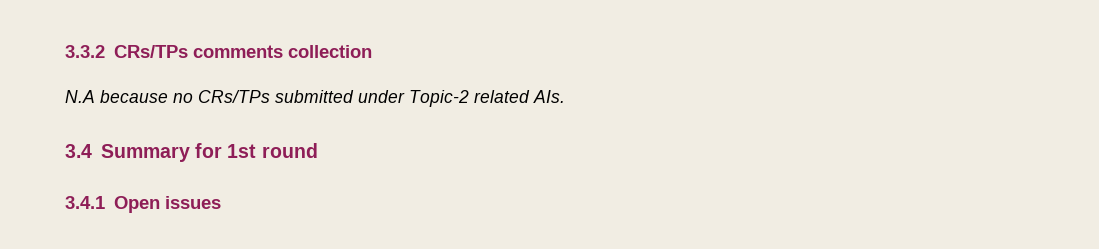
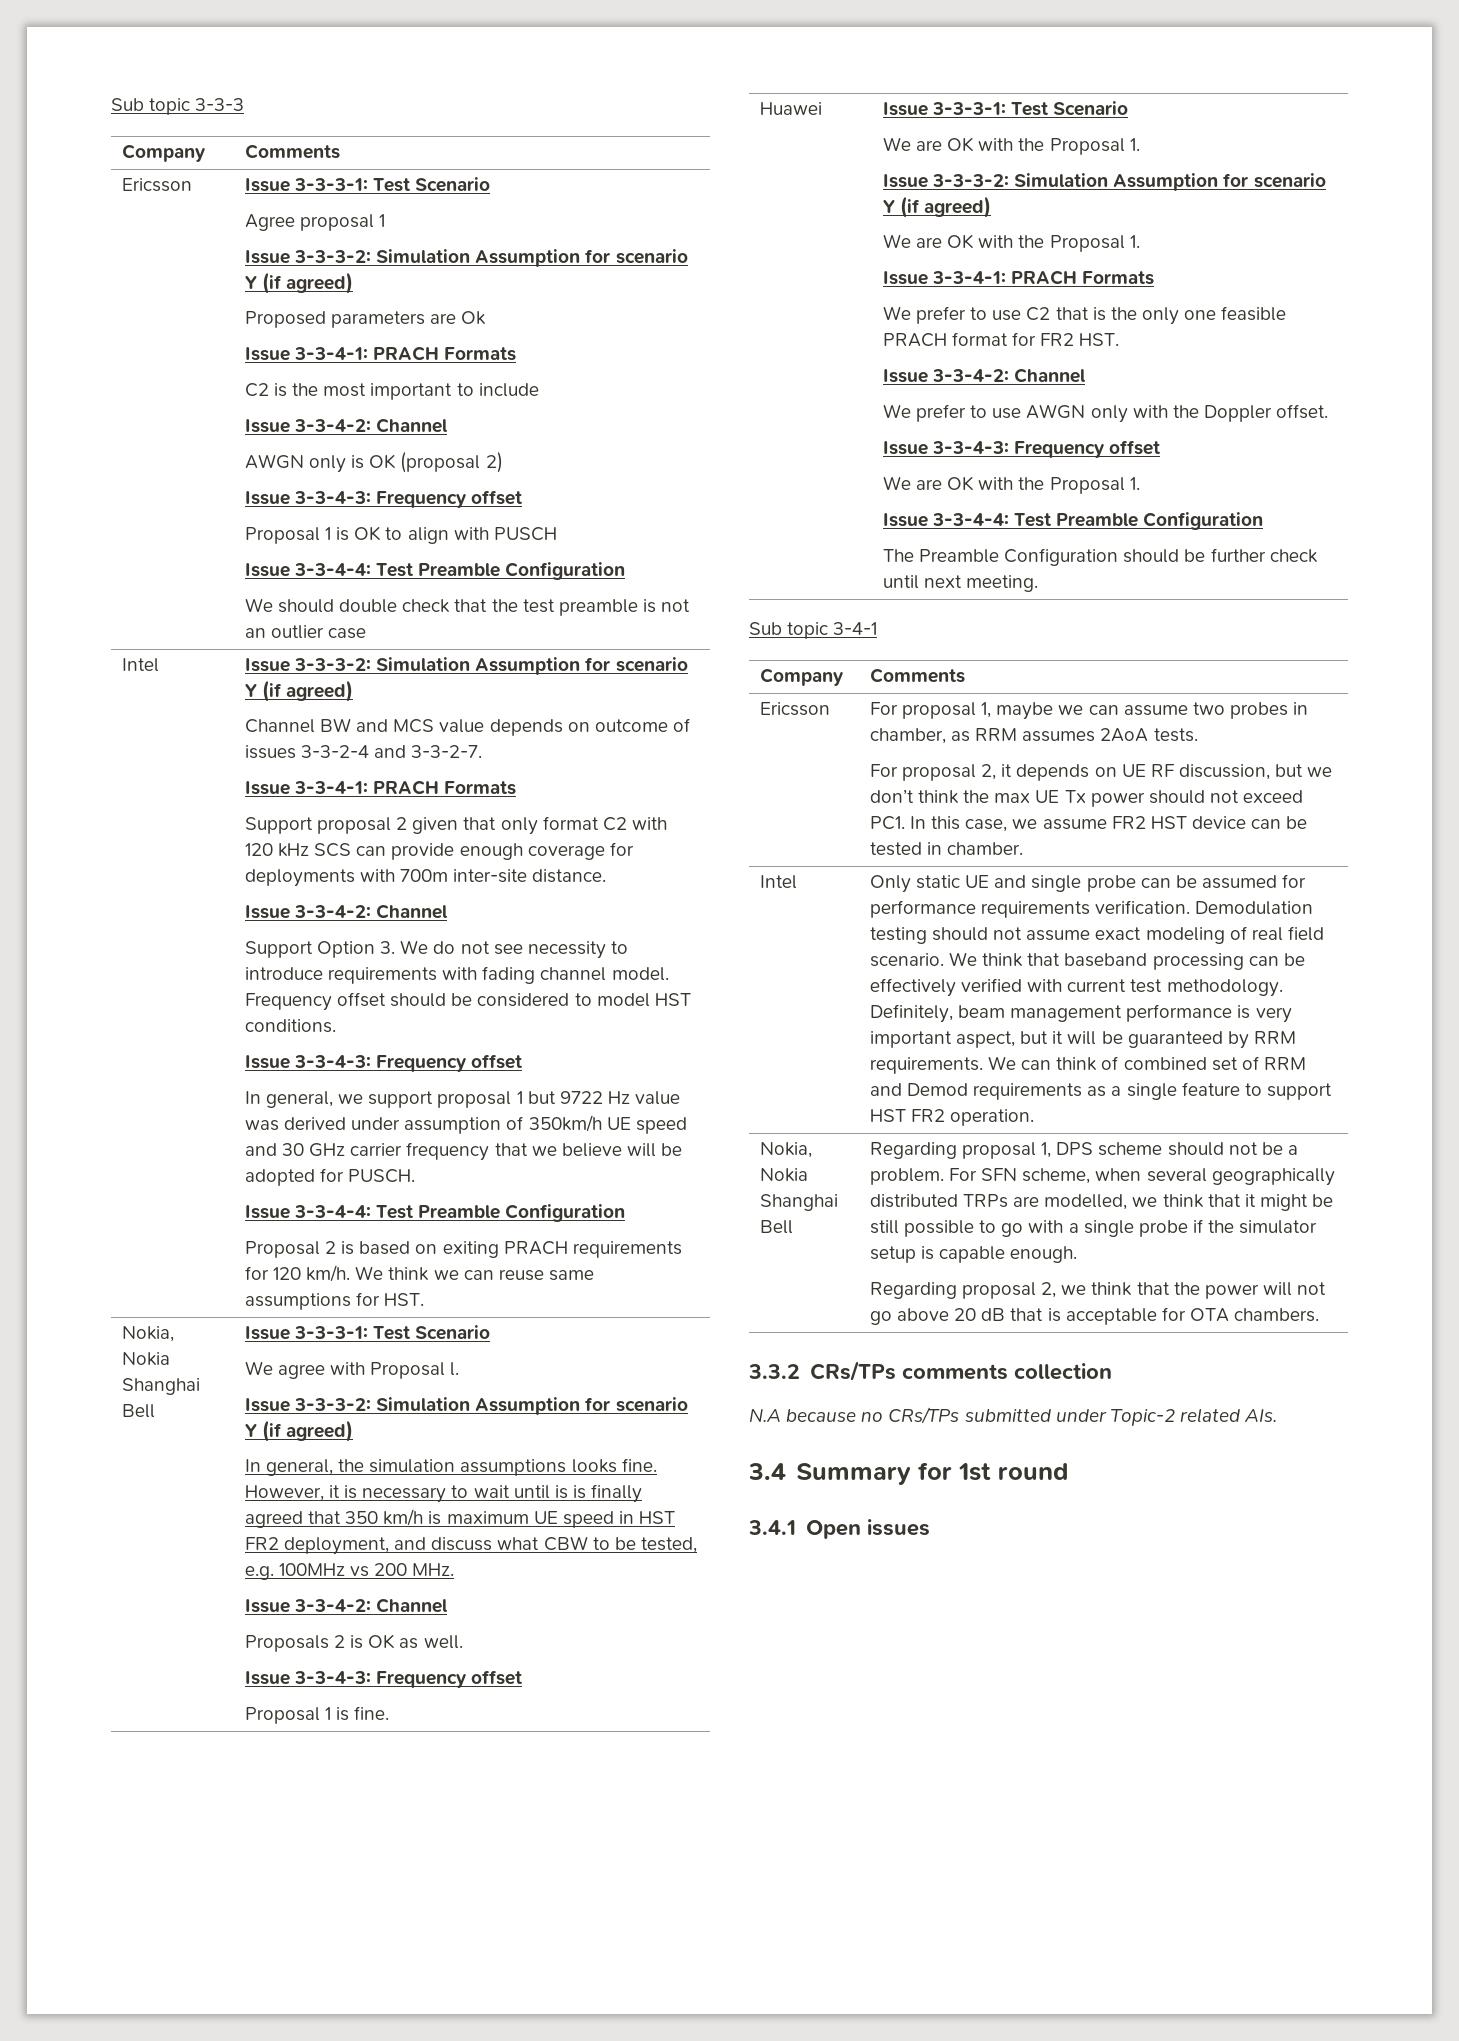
+ Sub topic 3-3-3
+ Company | Comments
+ Ericsson | Issue 3-3-3-1: Test Scenario
+ Agree proposal 1
+ Issue 3-3-3-2: Simulation Assumption for scenario Y (if agreed)
+ Proposed parameters are Ok
+ Issue 3-3-4-1: PRACH Formats
+ C2 is the most important to include
+ Issue 3-3-4-2: Channel
+ AWGN only is OK (proposal 2)
+ Issue 3-3-4-3: Frequency offset
+ Proposal 1 is OK to align with PUSCH
+ Issue 3-3-4-4: Test Preamble Configuration
+ We should double check that the test preamble is not an outlier case
+ Intel | Issue 3-3-3-2: Simulation Assumption for scenario Y (if agreed)
+ Channel BW and MCS value depends on outcome of issues 3-3-2-4 and 3-3-2-7.
+ Issue 3-3-4-1: PRACH Formats
+ Support proposal 2 given that only format C2 with 120 kHz SCS can provide enough coverage for deployments with 700m inter-site distance.
+ Issue 3-3-4-2: Channel
+ Support Option 3. We do not see necessity to introduce requirements with fading channel model. Frequency offset should be considered to model HST conditions.
+ Issue 3-3-4-3: Frequency offset
+ In general, we support proposal 1 but 9722 Hz value was derived under assumption of 350km/h UE speed and 30 GHz carrier frequency that we believe will be adopted for PUSCH.
+ Issue 3-3-4-4: Test Preamble Configuration
+ Proposal 2 is based on exiting PRACH requirements for 120 km/h. We think we can reuse same assumptions for HST.
+ Nokia, Nokia Shanghai Bell | Issue 3-3-3-1: Test Scenario
+ We agree with Proposal l.
+ Issue 3-3-3-2: Simulation Assumption for scenario Y (if agreed)
+ In general, the simulation assumptions looks fine. However, it is necessary to wait until is is finally agreed that 350 km/h is maximum UE speed in HST FR2 deployment, and discuss what CBW to be tested, e.g. 100MHz vs 200 MHz.
+ Issue 3-3-4-2: Channel
+ Proposals 2 is OK as well.
+ Issue 3-3-4-3: Frequency offset
+ Proposal 1 is fine.
+ Huawei | Issue 3-3-3-1: Test Scenario
+ We are OK with the Proposal 1.
+ Issue 3-3-3-2: Simulation Assumption for scenario Y (if agreed)
+ We are OK with the Proposal 1.
+ Issue 3-3-4-1: PRACH Formats
+ We prefer to use C2 that is the only one feasible PRACH format for FR2 HST.
+ Issue 3-3-4-2: Channel
+ We prefer to use AWGN only with the Doppler offset.
+ Issue 3-3-4-3: Frequency offset
+ We are OK with the Proposal 1.
+ Issue 3-3-4-4: Test Preamble Configuration
+ The Preamble Configuration should be further check until next meeting.
+ Sub topic 3-4-1
+ Company | Comments
+ Ericsson | For proposal 1, maybe we can assume two probes in chamber, as RRM assumes 2AoA tests.
+ For proposal 2, it depends on UE RF discussion, but we don’t think the max UE Tx power should not exceed PC1. In this case, we assume FR2 HST device can be tested in chamber.
+ Intel | Only static UE and single probe can be assumed for performance requirements verification. Demodulation testing should not assume exact modeling of real field scenario. We think that baseband processing can be effectively verified with current test methodology. Definitely, beam management performance is very important aspect, but it will be guaranteed by RRM requirements. We can think of combined set of RRM and Demod requirements as a single feature to support HST FR2 operation.
+ Nokia, Nokia Shanghai Bell | Regarding proposal 1, DPS scheme should not be a problem. For SFN scheme, when several geographically distributed TRPs are modelled, we think that it might be still possible to go with a single probe if the simulator setup is capable enough.
+ Regarding proposal 2, we think that the power will not go above 20 dB that is acceptable for OTA chambers.

